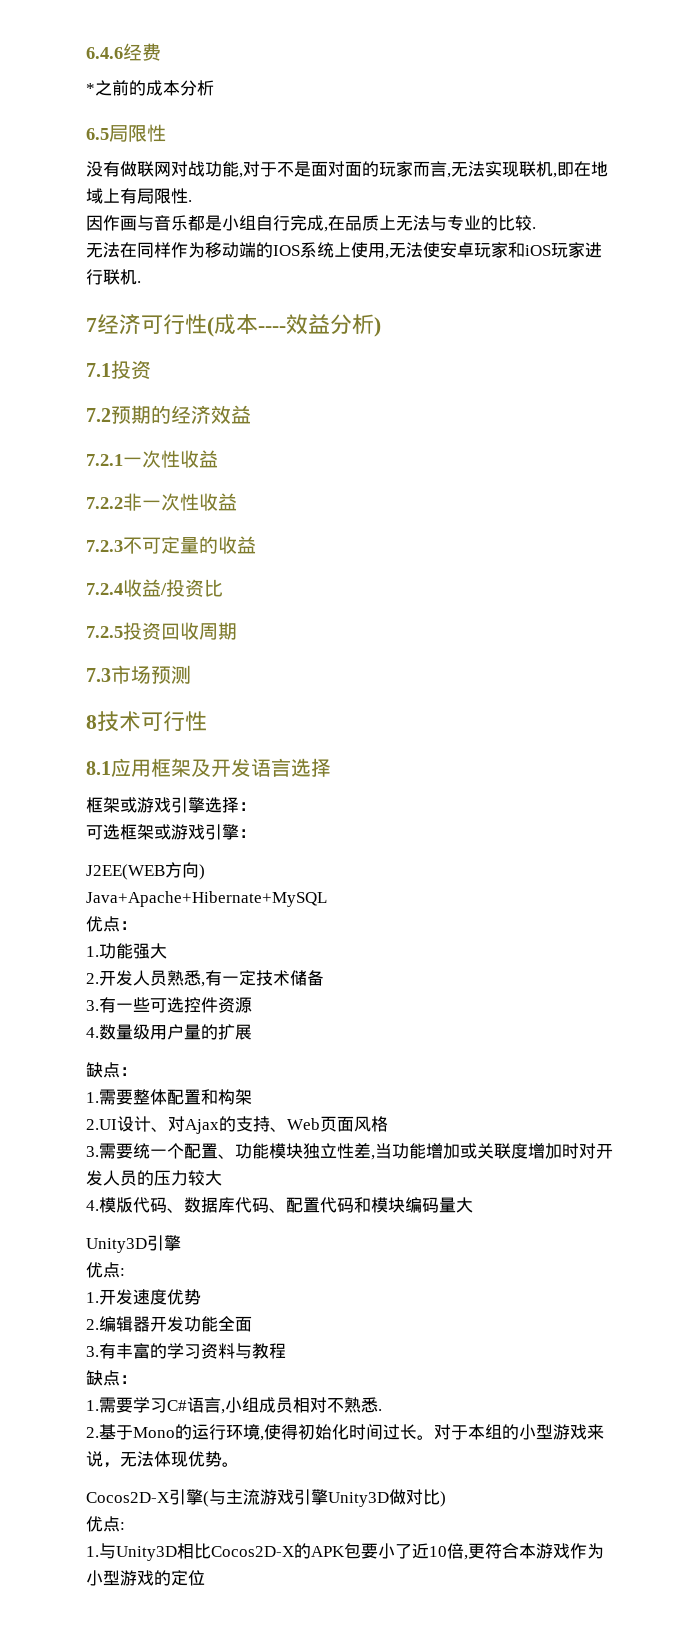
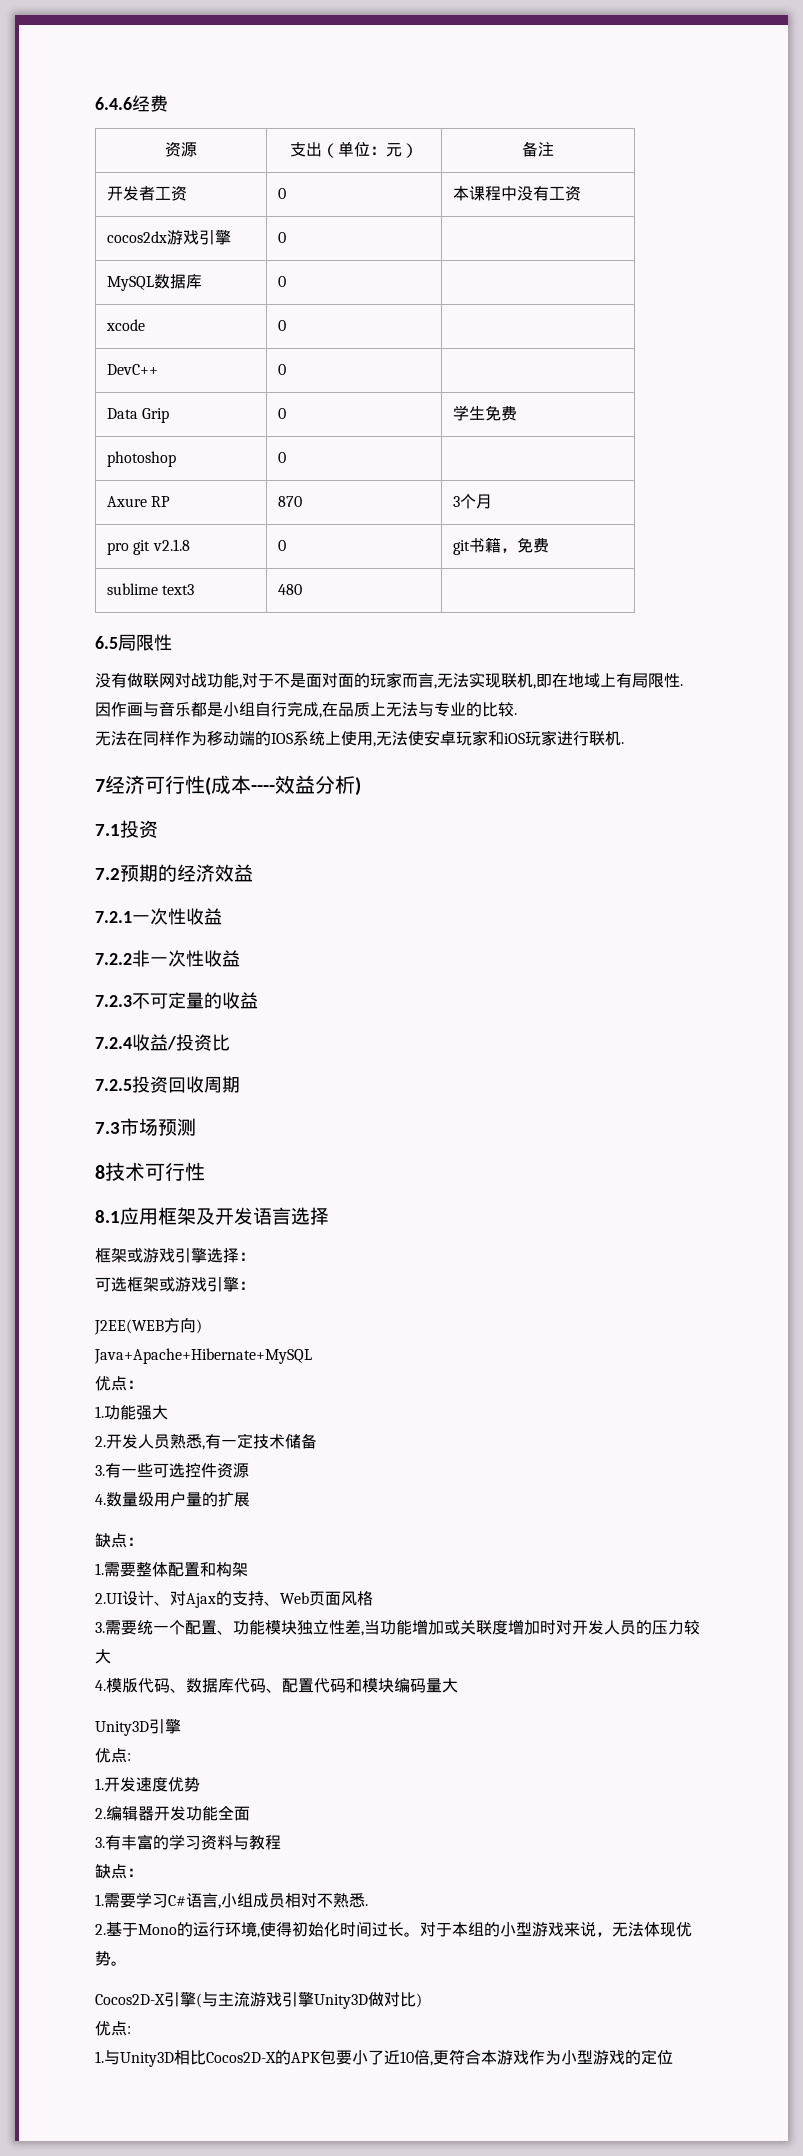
- *之前的成本分析
+ 资源 | 支出（单位：元） | 备注
+ 开发者工资 | 0 | 本课程中没有工资
+ cocos2dx游戏引擎 | 0 |
+ MySQL数据库 | 0 |
+ xcode | 0 |
+ DevC++ | 0 |
+ Data Grip | 0 | 学生免费
+ photoshop | 0 |
+ Axure RP | 870 | 3个月
+ pro git v2.1.8 | 0 | git书籍，免费
+ sublime text3 | 480 |

